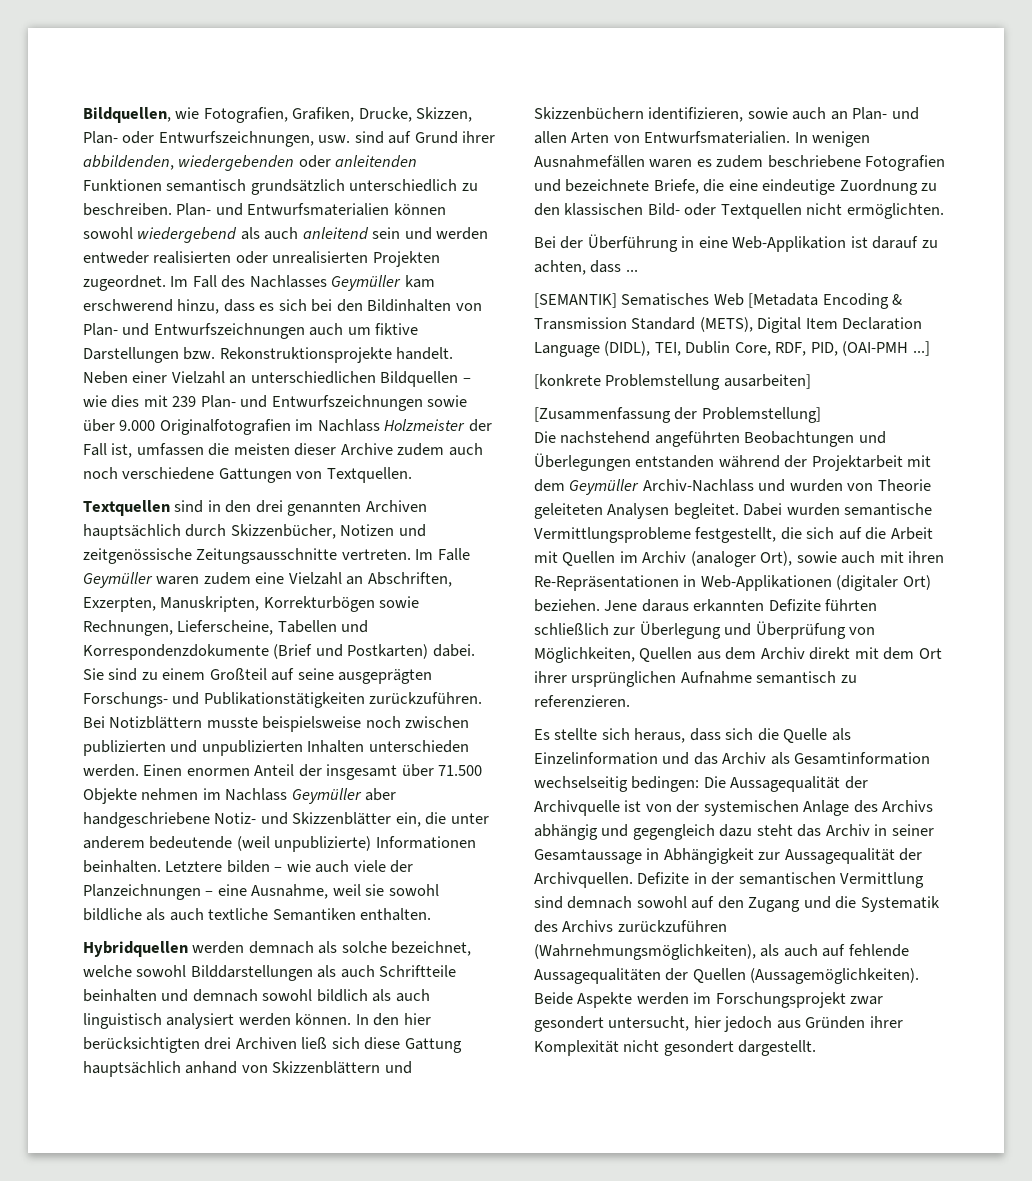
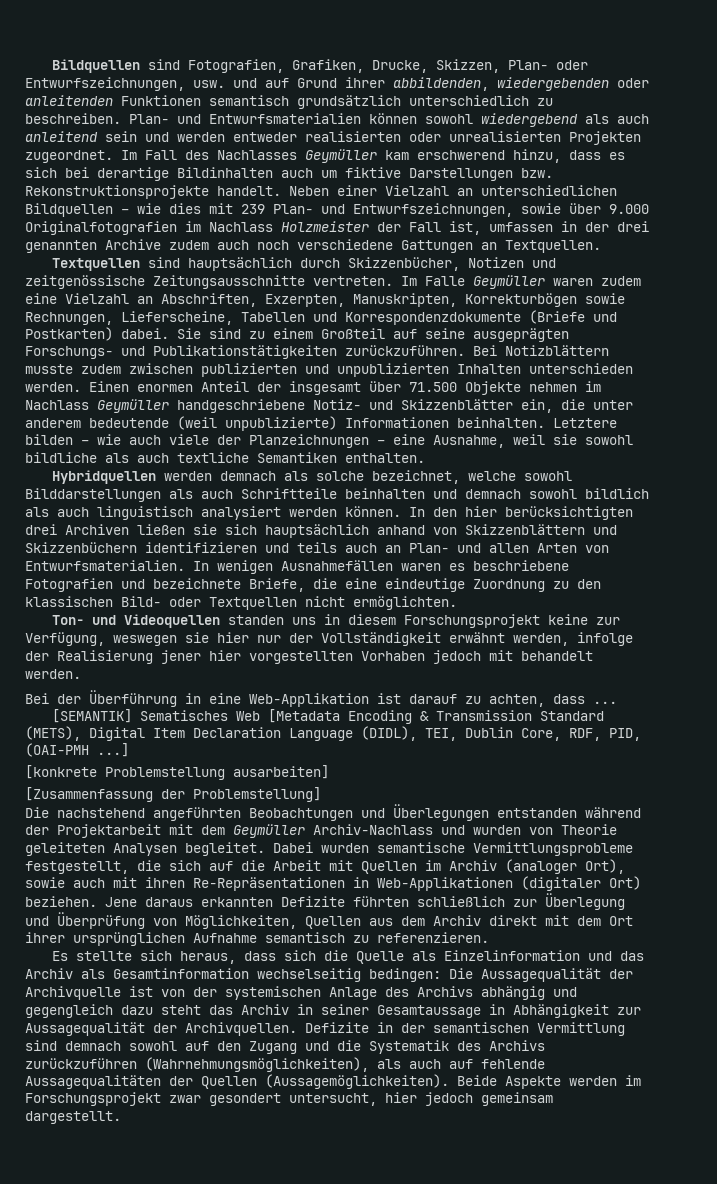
- Bildquellen, wie Fotografien, Grafiken, Drucke, Skizzen, Plan- oder Entwurfszeichnungen, usw. sind auf Grund ihrer abbildenden, wiedergebenden oder anleitenden Funktionen semantisch grundsätzlich unterschiedlich zu beschreiben.
+ Bildquellen sind Fotografien, Grafiken, Drucke, Skizzen, Plan- oder Entwurfszeichnungen, usw. und auf Grund ihrer abbildenden, wiedergebenden oder anleitenden Funktionen semantisch grundsätzlich unterschiedlich zu beschreiben.
- Im Fall des Nachlasses Geymüller kam erschwerend hinzu, dass es sich bei den Bildinhalten von Plan- und Entwurfszeichnungen auch um fiktive Darstellungen bzw. Rekonstruktionsprojekte handelt.
+ Im Fall des Nachlasses Geymüller kam erschwerend hinzu, dass es sich bei derartige Bildinhalten auch um fiktive Darstellungen bzw. Rekonstruktionsprojekte handelt.
- Neben einer Vielzahl an unterschiedlichen Bildquellen – wie dies mit 239 Plan- und Entwurfszeichnungen sowie über 9.000 Originalfotografien im Nachlass Holzmeister der Fall ist, umfassen die meisten dieser Archive zudem auch noch verschiedene Gattungen von Textquellen.
+ Neben einer Vielzahl an unterschiedlichen Bildquellen – wie dies mit 239 Plan- und Entwurfszeichnungen, sowie über 9.000 Originalfotografien im Nachlass Holzmeister der Fall ist, umfassen in der drei genannten Archive zudem auch noch verschiedene Gattungen an Textquellen.
- Textquellen sind in den drei genannten Archiven hauptsächlich durch Skizzenbücher, Notizen und zeitgenössische Zeitungsausschnitte vertreten.
+ Textquellen sind hauptsächlich durch Skizzenbücher, Notizen und zeitgenössische Zeitungsausschnitte vertreten.
- Im Falle Geymüller waren zudem eine Vielzahl an Abschriften, Exzerpten, Manuskripten, Korrekturbögen sowie Rechnungen, Lieferscheine, Tabellen und Korrespondenzdokumente (Brief und Postkarten) dabei.
+ Im Falle Geymüller waren zudem eine Vielzahl an Abschriften, Exzerpten, Manuskripten, Korrekturbögen sowie Rechnungen, Lieferscheine, Tabellen und Korrespondenzdokumente (Briefe und Postkarten) dabei.
- Bei Notizblättern musste beispielsweise noch zwischen publizierten und unpublizierten Inhalten unterschieden werden.
+ Bei Notizblättern musste zudem zwischen publizierten und unpublizierten Inhalten unterschieden werden.
- Einen enormen Anteil der insgesamt über 71.500 Objekte nehmen im Nachlass Geymüller aber handgeschriebene Notiz- und Skizzenblätter ein, die unter anderem bedeutende (weil unpublizierte) Informationen beinhalten.
+ Einen enormen Anteil der insgesamt über 71.500 Objekte nehmen im Nachlass Geymüller handgeschriebene Notiz- und Skizzenblätter ein, die unter anderem bedeutende (weil unpublizierte) Informationen beinhalten.
- In den hier berücksichtigten drei Archiven ließ sich diese Gattung hauptsächlich anhand von Skizzenblättern und Skizzenbüchern identifizieren, sowie auch an Plan- und allen Arten von Entwurfsmaterialien.
+ In den hier berücksichtigten drei Archiven ließen sie sich hauptsächlich anhand von Skizzenblättern und Skizzenbüchern identifizieren und teils auch an Plan- und allen Arten von Entwurfsmaterialien.
- In wenigen Ausnahmefällen waren es zudem beschriebene Fotografien und bezeichnete Briefe, die eine eindeutige Zuordnung zu den klassischen Bild- oder Textquellen nicht ermöglichten.
+ In wenigen Ausnahmefällen waren es beschriebene Fotografien und bezeichnete Briefe, die eine eindeutige Zuordnung zu den klassischen Bild- oder Textquellen nicht ermöglichten.
+ Ton- und Videoquellen standen uns in diesem Forschungsprojekt keine zur Verfügung, weswegen sie hier nur der Vollständigkeit erwähnt werden, infolge der Realisierung jener hier vorgestellten Vorhaben jedoch mit behandelt werden.
- Beide Aspekte werden im Forschungsprojekt zwar gesondert untersucht, hier jedoch aus Gründen ihrer Komplexität nicht gesondert dargestellt.
+ Beide Aspekte werden im Forschungsprojekt zwar gesondert untersucht, hier jedoch gemeinsam dargestellt.

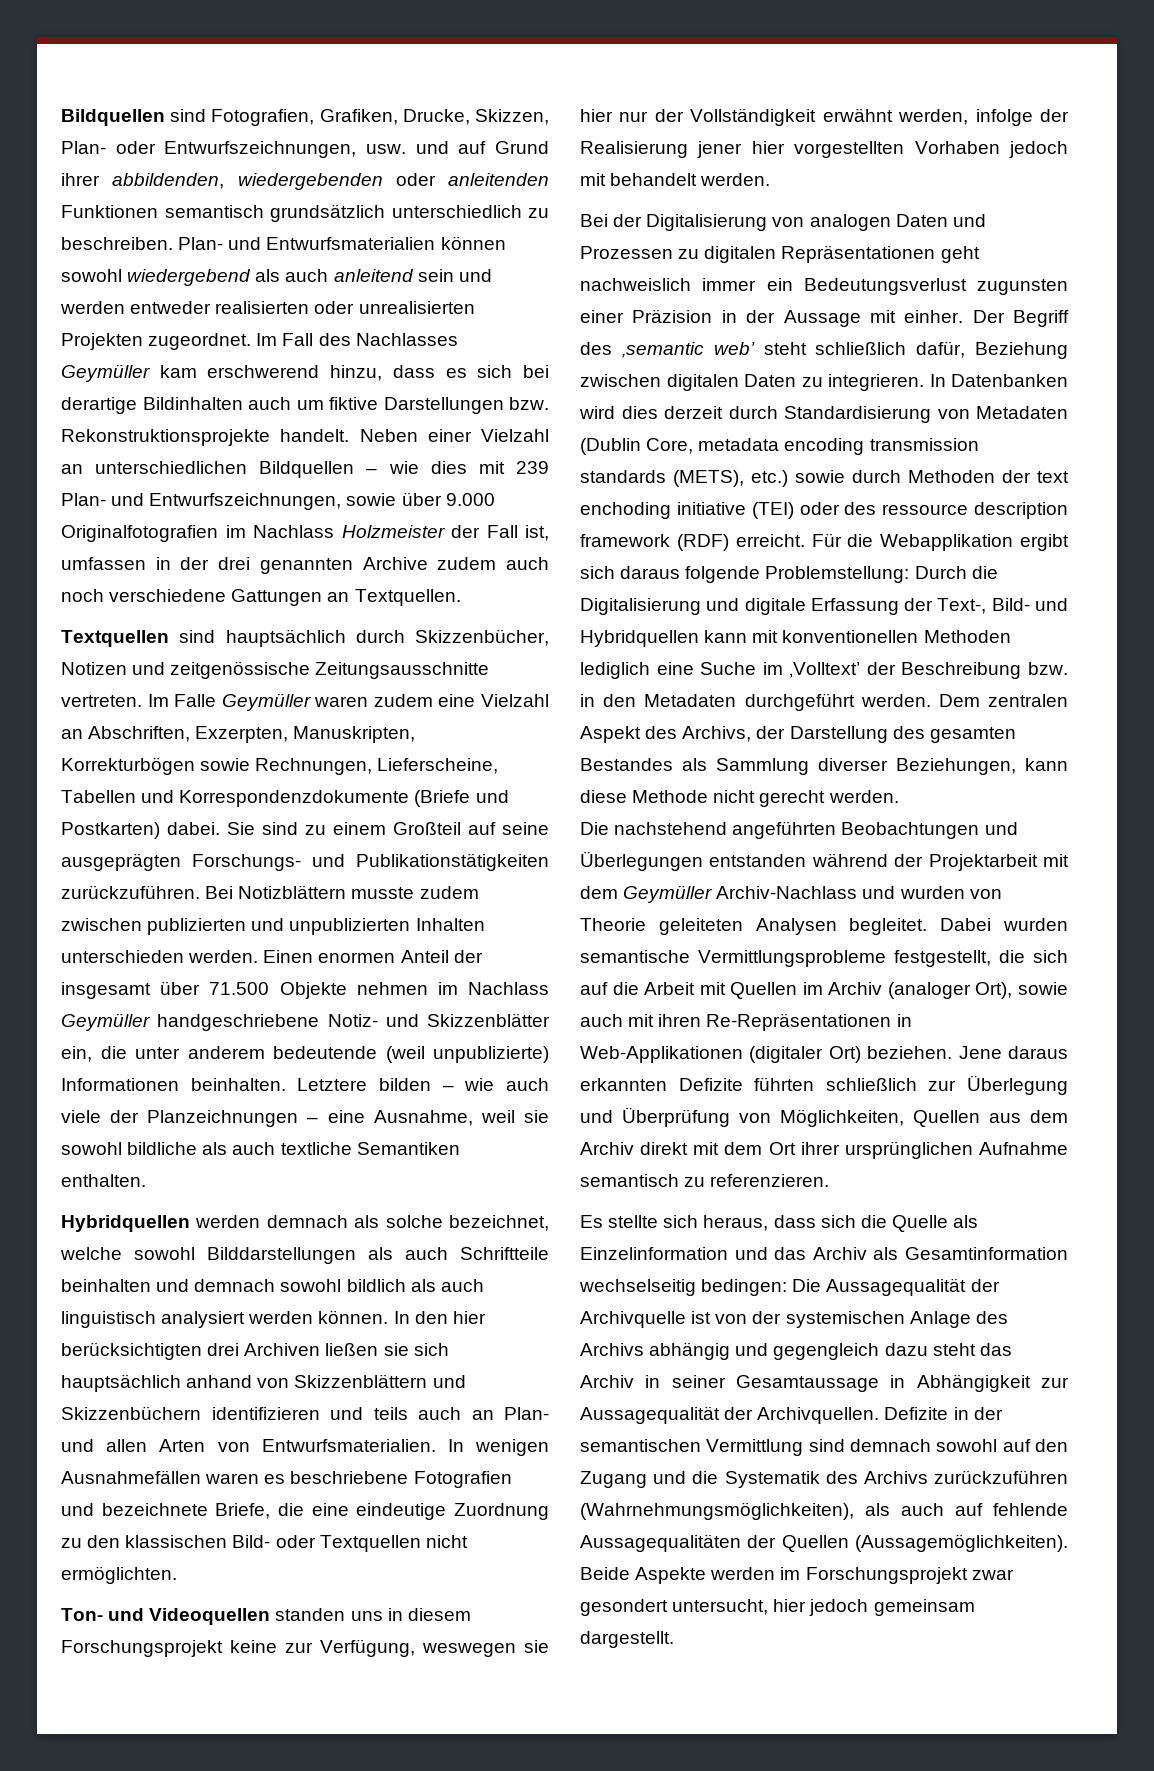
- Bei der Überführung in eine Web-Applikation ist darauf zu achten, dass ...
- [SEMANTIK] Sematisches Web [Metadata Encoding & Transmission Standard (METS), Digital Item Declaration Language (DIDL), TEI, Dublin Core, RDF, PID, (OAI-PMH ...]
- [konkrete Problemstellung ausarbeiten]
- [Zusammenfassung der Problemstellung]
+ Bei der Digitalisierung von analogen Daten und Prozessen zu digitalen Repräsentationen geht nachweislich immer ein Bedeutungsverlust zugunsten einer Präzision in der Aussage mit einher. Der Begriff des ‚semantic web’ steht schließlich dafür, Beziehung zwischen digitalen Daten zu integrieren. In Datenbanken wird dies derzeit durch Standardisierung von Metadaten (Dublin Core, metadata encoding transmission standards (METS), etc.) sowie durch Methoden der text enchoding initiative (TEI) oder des ressource description framework (RDF) erreicht. Für die Webapplikation ergibt sich daraus folgende Problemstellung: Durch die Digitalisierung und digitale Erfassung der Text-, Bild- und Hybridquellen kann mit konventionellen Methoden lediglich eine Suche im ‚Volltext’ der Beschreibung bzw. in den Metadaten durchgeführt werden. Dem zentralen Aspekt des Archivs, der Darstellung des gesamten Bestandes als Sammlung diverser Beziehungen, kann diese Methode nicht gerecht werden.

